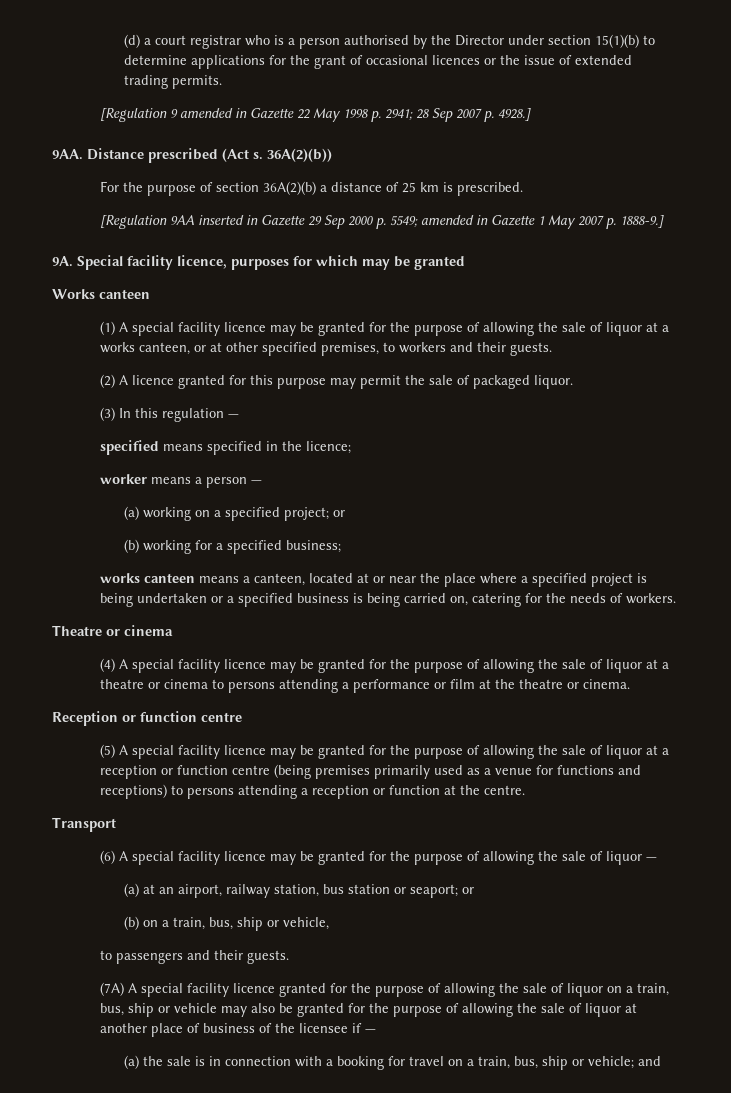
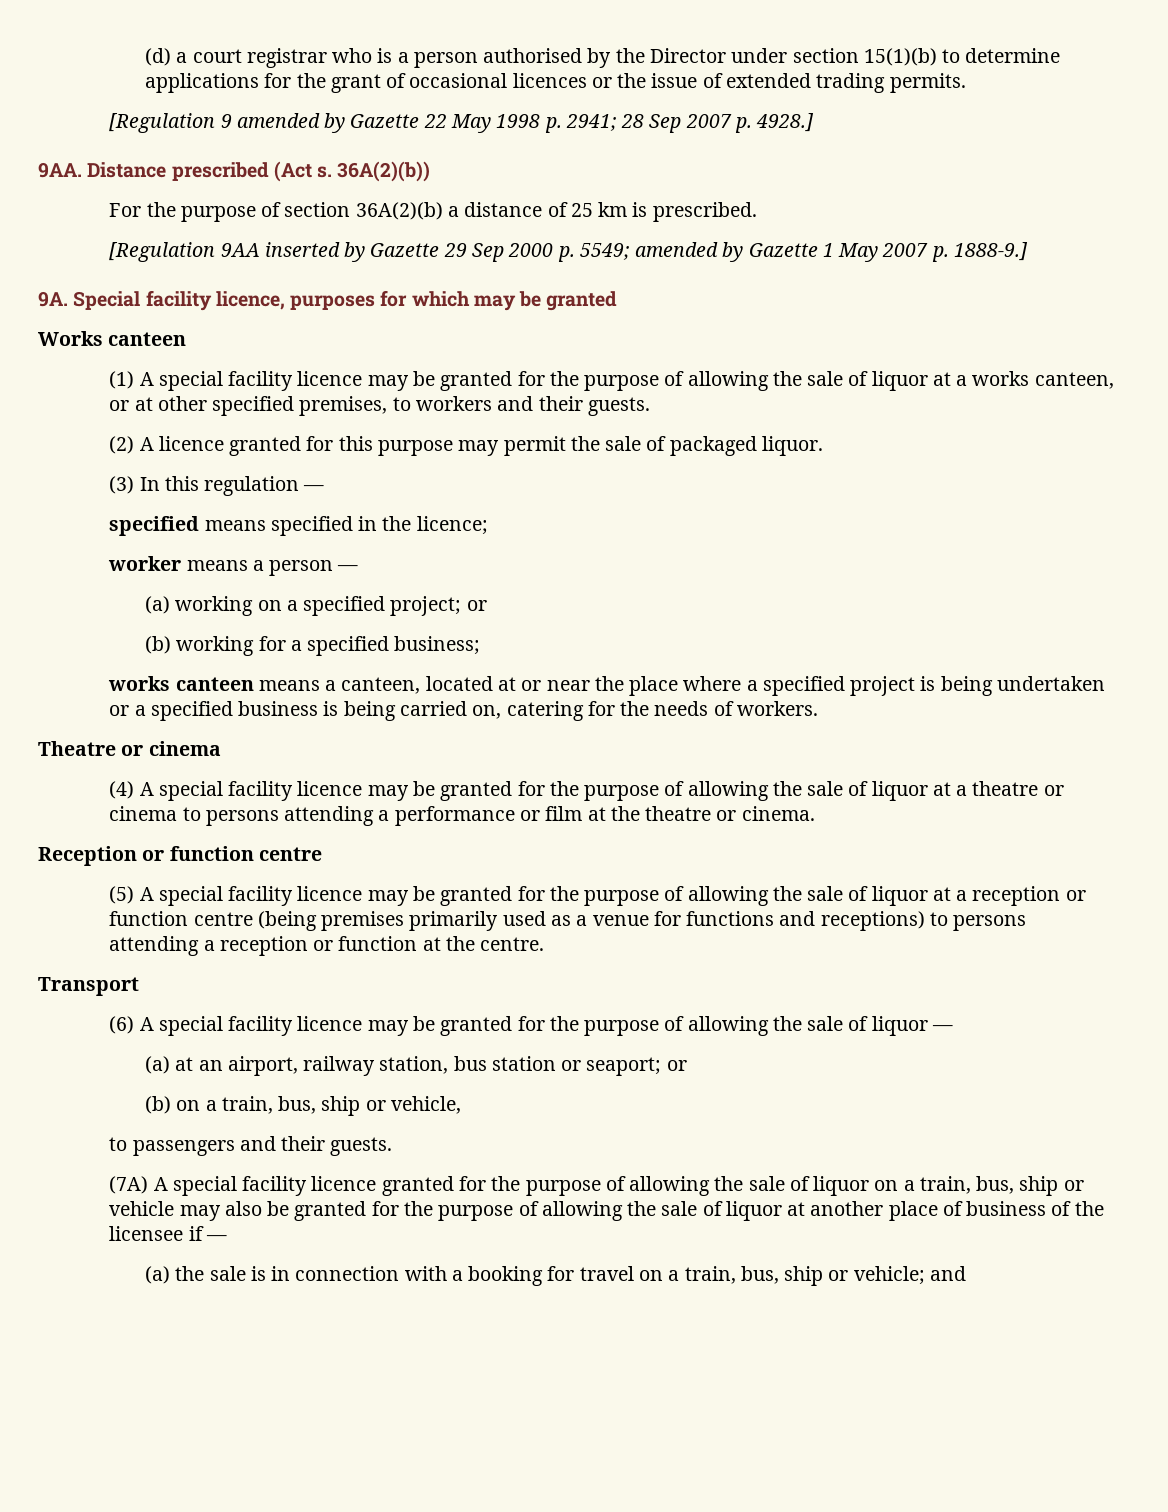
- [Regulation 9 amended in Gazette 22 May 1998 p. 2941; 28 Sep 2007 p. 4928.]
+ [Regulation 9 amended by Gazette 22 May 1998 p. 2941; 28 Sep 2007 p. 4928.]
- [Regulation 9AA inserted in Gazette 29 Sep 2000 p. 5549; amended in Gazette 1 May 2007 p. 1888-9.]
+ [Regulation 9AA inserted by Gazette 29 Sep 2000 p. 5549; amended by Gazette 1 May 2007 p. 1888-9.]

